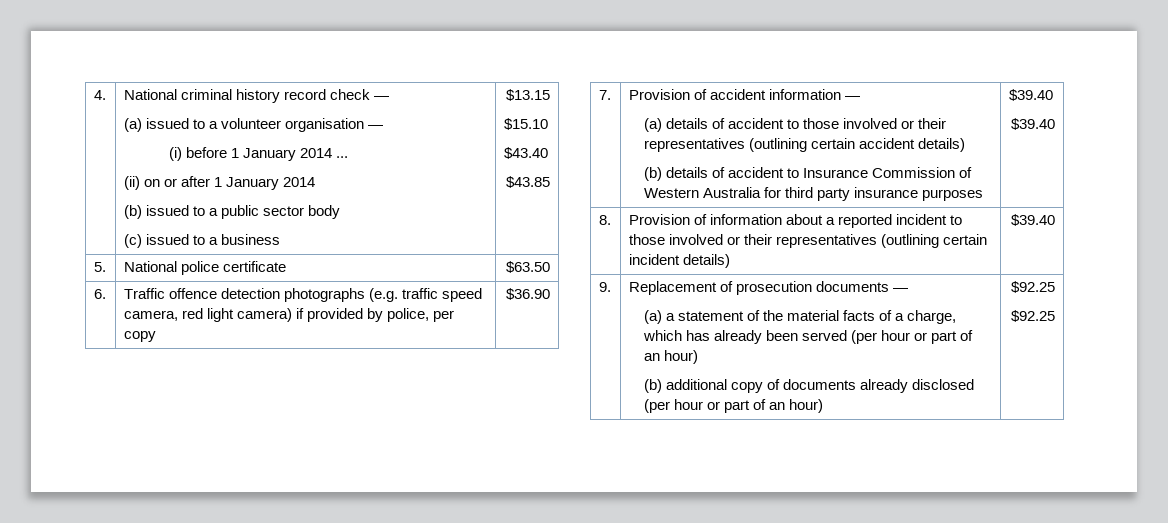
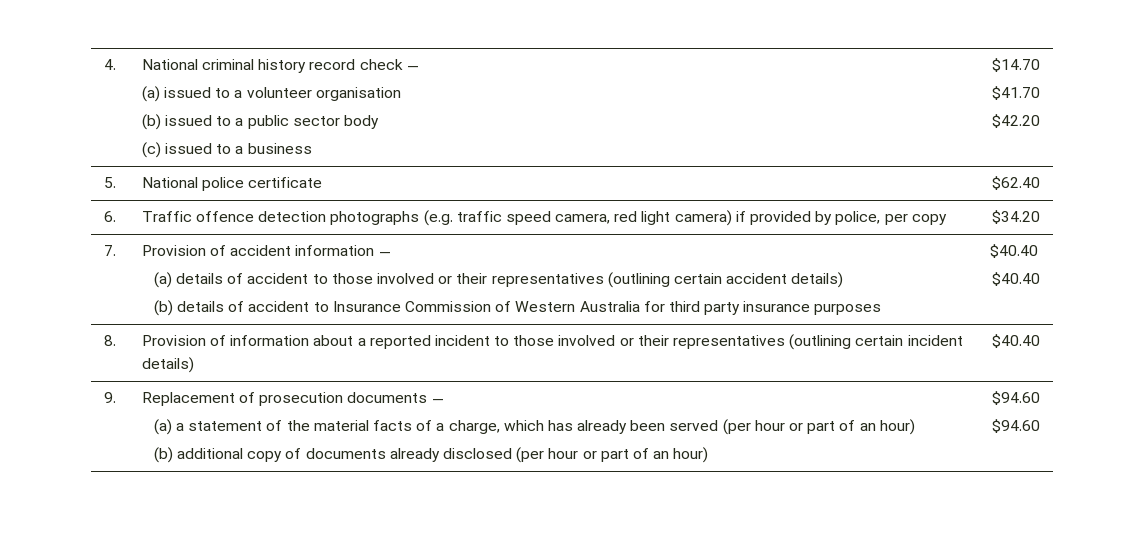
- (a) issued to a volunteer organisation —
- (i) before 1 January 2014 ...
- (ii) on or after 1 January 2014
+ (a) issued to a volunteer organisation
- $13.15
- $15.10
- $43.40
- $43.85
+ $14.70
+ $41.70
+ $42.20
- 5. | National police certificate | $63.50
+ 5. | National police certificate | $62.40
- 6. | Traffic offence detection photographs (e.g. traffic speed camera, red light camera) if provided by police, per copy | $36.90
+ 6. | Traffic offence detection photographs (e.g. traffic speed camera, red light camera) if provided by police, per copy | $34.20
  7. | Provision of accident information —
  (a) details of accident to those involved or their representatives (outlining certain accident details)
- (b) details of accident to Insurance Commission of Western Australia for third party insurance purposes | $39.40
- $39.40
+ (b) details of accident to Insurance Commission of Western Australia for third party insurance purposes | $40.40
+ $40.40
- 8. | Provision of information about a reported incident to those involved or their representatives (outlining certain incident details) | $39.40
+ 8. | Provision of information about a reported incident to those involved or their representatives (outlining certain incident details) | $40.40
- (b) additional copy of documents already disclosed (per hour or part of an hour) | $92.25
- $92.25
+ (b) additional copy of documents already disclosed (per hour or part of an hour) | $94.60
+ $94.60

